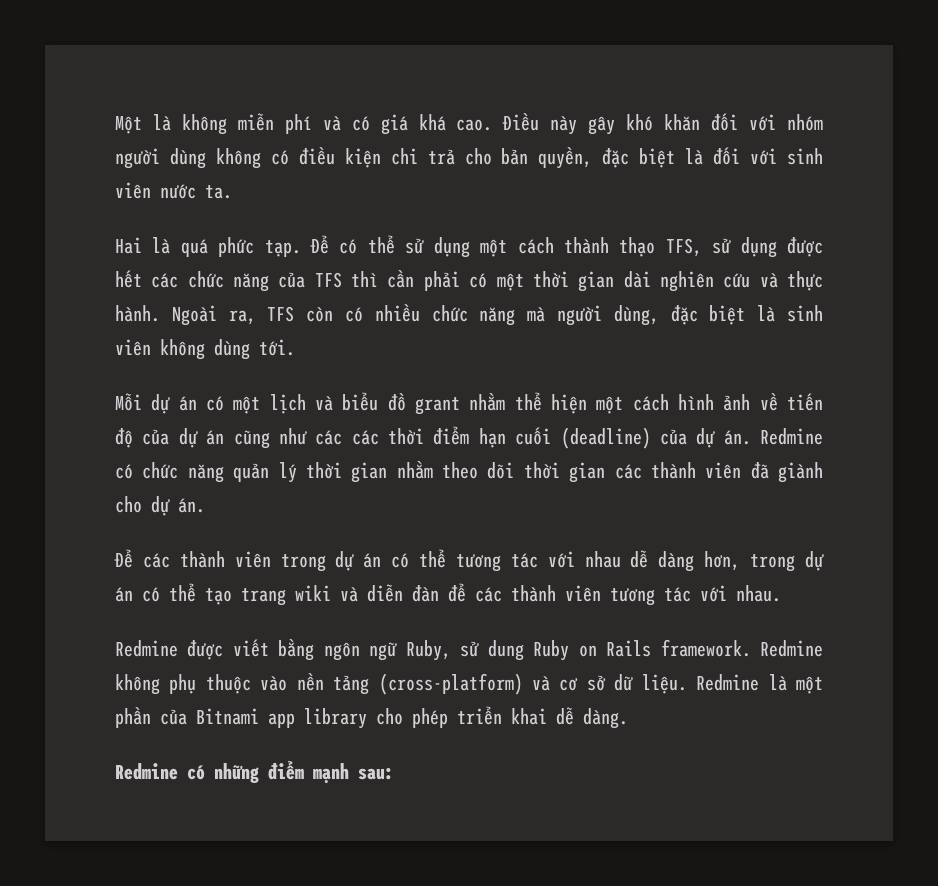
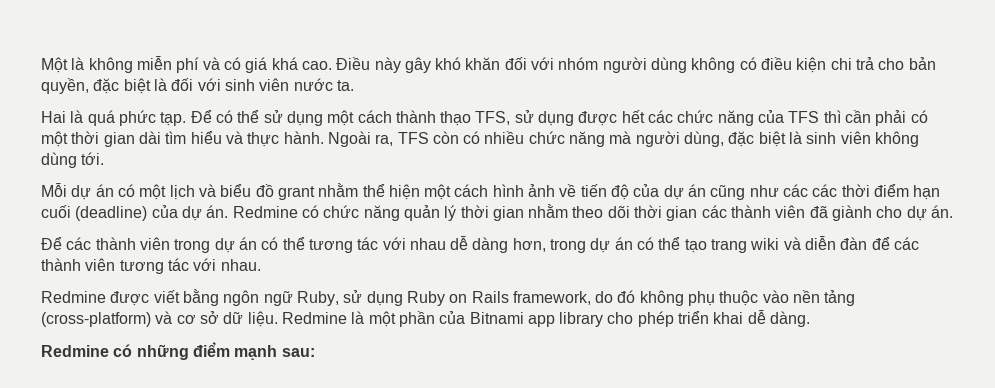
- Để có thể sử dụng một cách thành thạo TFS, sử dụng được hết các chức năng của TFS thì cần phải có một thời gian dài nghiên cứu và thực hành.
+ Để có thể sử dụng một cách thành thạo TFS, sử dụng được hết các chức năng của TFS thì cần phải có một thời gian dài tìm hiểu và thực hành.
- Redmine được viết bằng ngôn ngữ Ruby, sử dung Ruby on Rails framework. Redmine không phụ thuộc vào nền tảng (cross-platform) và cơ sở dữ liệu.
+ Redmine được viết bằng ngôn ngữ Ruby, sử dụng Ruby on Rails framework, do đó không phụ thuộc vào nền tảng (cross-platform) và cơ sở dữ liệu.

